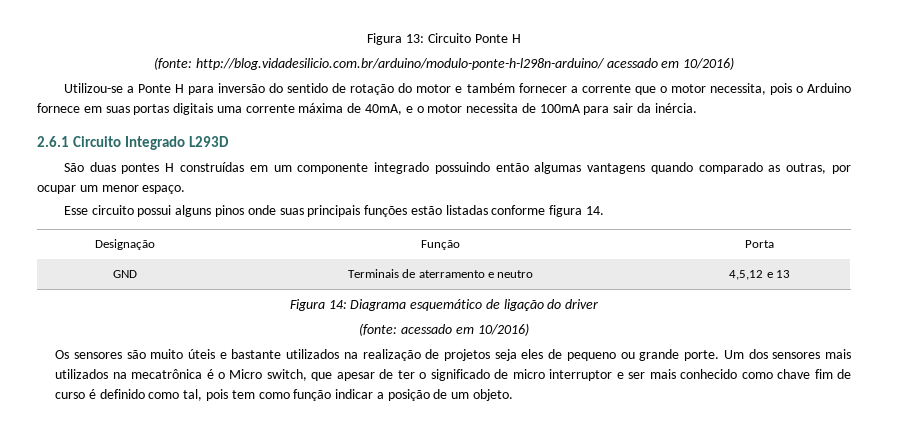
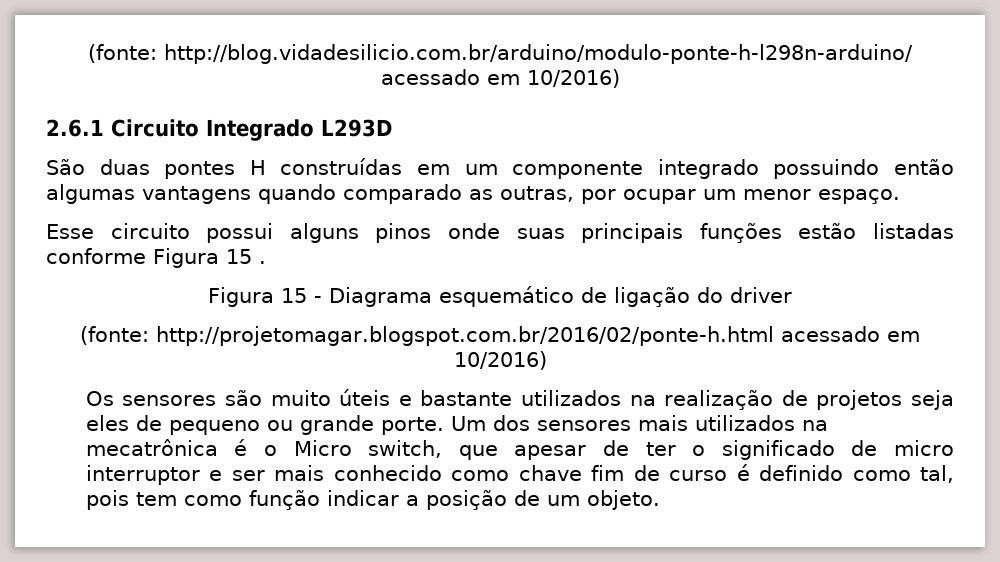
- Figura 13: Circuito Ponte H
- Utilizou-se a Ponte H para inversão do sentido de rotação do motor e também fornecer a corrente que o motor necessita, pois o Arduino fornece em suas portas digitais uma corrente máxima de 40mA, e o motor necessita de 100mA para sair da inércia.
- Esse circuito possui alguns pinos onde suas principais funções estão listadas conforme figura 14.
- Designação | Função | Porta
- GND | Terminais de aterramento e neutro | 4,5,12 e 13
- Figura 14: Diagrama esquemático de ligação do driver
+ Esse circuito possui alguns pinos onde suas principais funções estão listadas conforme Figura 15 .
+ Figura 15 - Diagrama esquemático de ligação do driver
- (fonte: acessado em 10/2016)
+ (fonte: http://projetomagar.blogspot.com.br/2016/02/ponte-h.html acessado em 10/2016)

